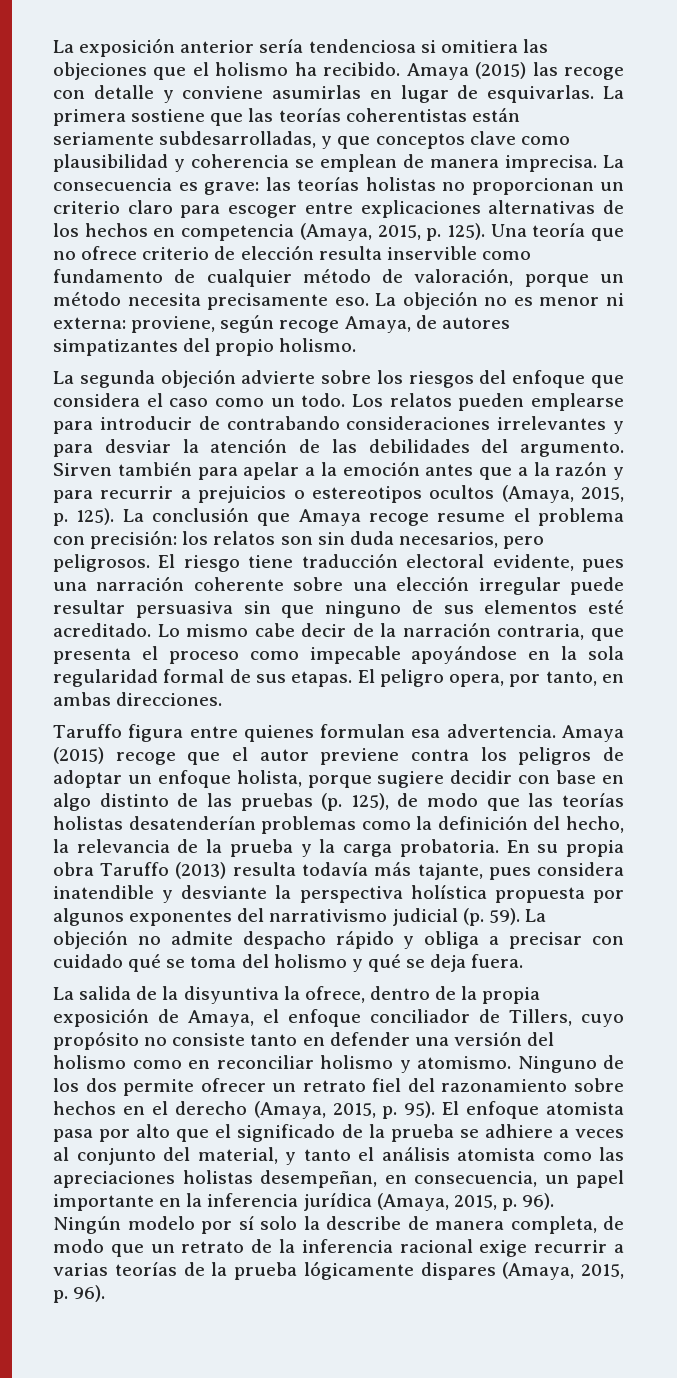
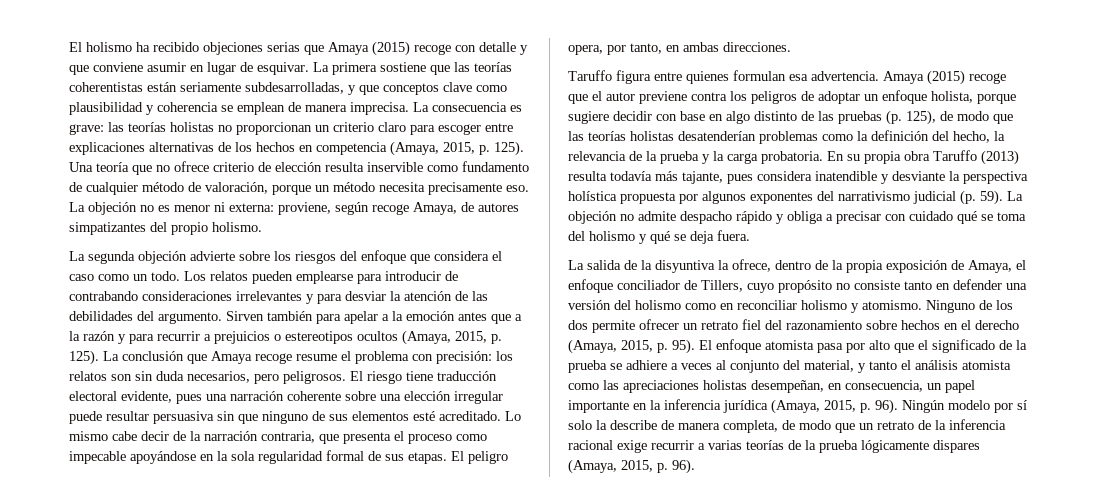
- La exposición anterior sería tendenciosa si omitiera las objeciones que el holismo ha recibido. Amaya (2015) las recoge con detalle y conviene asumirlas en lugar de esquivarlas.
+ El holismo ha recibido objeciones serias que Amaya (2015) recoge con detalle y que conviene asumir en lugar de esquivar.

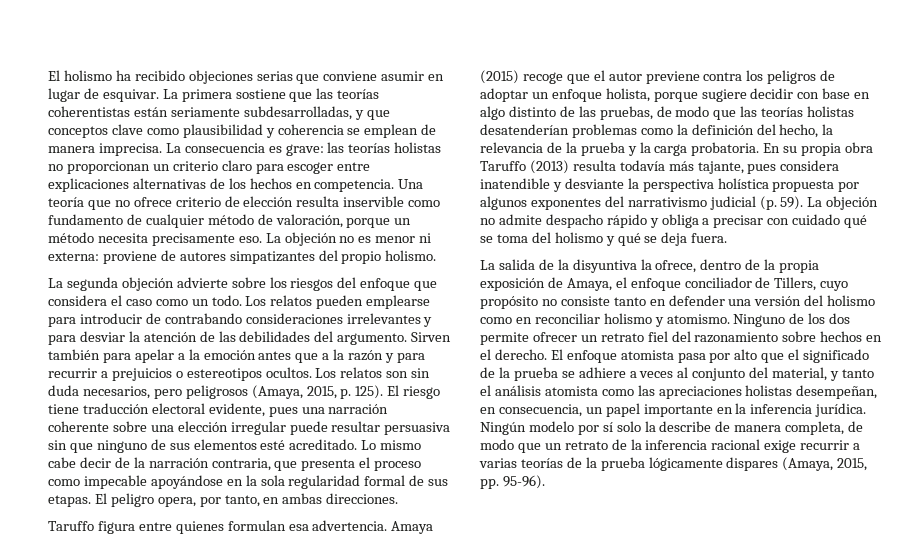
- El holismo ha recibido objeciones serias que Amaya (2015) recoge con detalle y que conviene asumir en lugar de esquivar.
+ El holismo ha recibido objeciones serias que conviene asumir en lugar de esquivar.
- La consecuencia es grave: las teorías holistas no proporcionan un criterio claro para escoger entre explicaciones alternativas de los hechos en competencia (Amaya, 2015, p. 125).
+ La consecuencia es grave: las teorías holistas no proporcionan un criterio claro para escoger entre explicaciones alternativas de los hechos en competencia.
- La objeción no es menor ni externa: proviene, según recoge Amaya, de autores simpatizantes del propio holismo.
+ La objeción no es menor ni externa: proviene de autores simpatizantes del propio holismo.
- Sirven también para apelar a la emoción antes que a la razón y para recurrir a prejuicios o estereotipos ocultos (Amaya, 2015, p. 125). La conclusión que Amaya recoge resume el problema con precisión: los relatos son sin duda necesarios, pero peligrosos.
+ Sirven también para apelar a la emoción antes que a la razón y para recurrir a prejuicios o estereotipos ocultos. Los relatos son sin duda necesarios, pero peligrosos (Amaya, 2015, p. 125).
- Amaya (2015) recoge que el autor previene contra los peligros de adoptar un enfoque holista, porque sugiere decidir con base en algo distinto de las pruebas (p. 125), de modo que las teorías holistas desatenderían problemas como la definición del hecho, la relevancia de la prueba y la carga probatoria.
+ Amaya (2015) recoge que el autor previene contra los peligros de adoptar un enfoque holista, porque sugiere decidir con base en algo distinto de las pruebas, de modo que las teorías holistas desatenderían problemas como la definición del hecho, la relevancia de la prueba y la carga probatoria.
- Ninguno de los dos permite ofrecer un retrato fiel del razonamiento sobre hechos en el derecho (Amaya, 2015, p. 95).
+ Ninguno de los dos permite ofrecer un retrato fiel del razonamiento sobre hechos en el derecho.
- El enfoque atomista pasa por alto que el significado de la prueba se adhiere a veces al conjunto del material, y tanto el análisis atomista como las apreciaciones holistas desempeñan, en consecuencia, un papel importante en la inferencia jurídica (Amaya, 2015, p. 96).
+ El enfoque atomista pasa por alto que el significado de la prueba se adhiere a veces al conjunto del material, y tanto el análisis atomista como las apreciaciones holistas desempeñan, en consecuencia, un papel importante en la inferencia jurídica.
- Ningún modelo por sí solo la describe de manera completa, de modo que un retrato de la inferencia racional exige recurrir a varias teorías de la prueba lógicamente dispares (Amaya, 2015, p. 96).
+ Ningún modelo por sí solo la describe de manera completa, de modo que un retrato de la inferencia racional exige recurrir a varias teorías de la prueba lógicamente dispares (Amaya, 2015, pp. 95-96).

